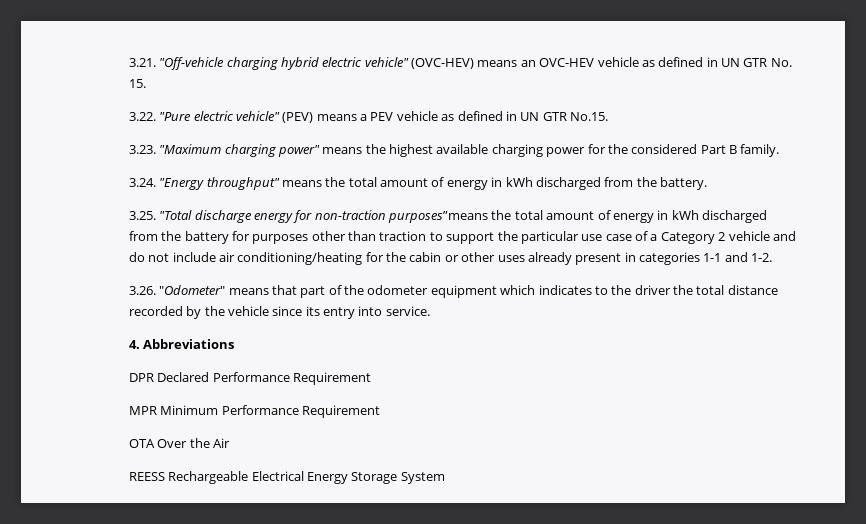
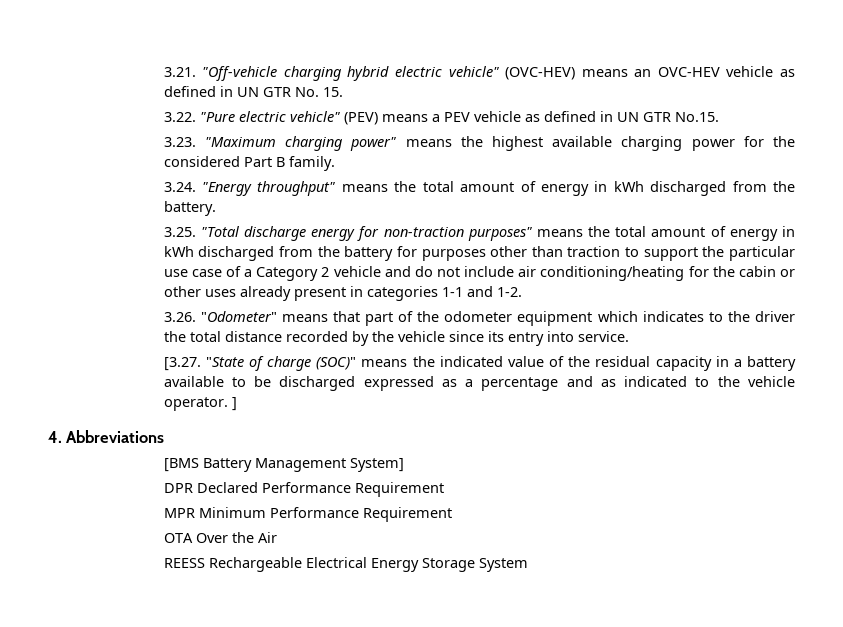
- 3.25. "Total discharge energy for non-traction purposes”means the total amount of energy in kWh discharged from the battery for purposes other than traction to support the particular use case of a Category 2 vehicle and do not include air conditioning/heating for the cabin or other uses already present in categories 1-1 and 1-2.
+ 3.25. "Total discharge energy for non-traction purposes" means the total amount of energy in kWh discharged from the battery for purposes other than traction to support the particular use case of a Category 2 vehicle and do not include air conditioning/heating for the cabin or other uses already present in categories 1-1 and 1-2.
+ [3.27. "State of charge (SOC)" means the indicated value of the residual capacity in a battery available to be discharged expressed as a percentage and as indicated to the vehicle operator. ]
  4. Abbreviations
+ [BMS Battery Management System]

